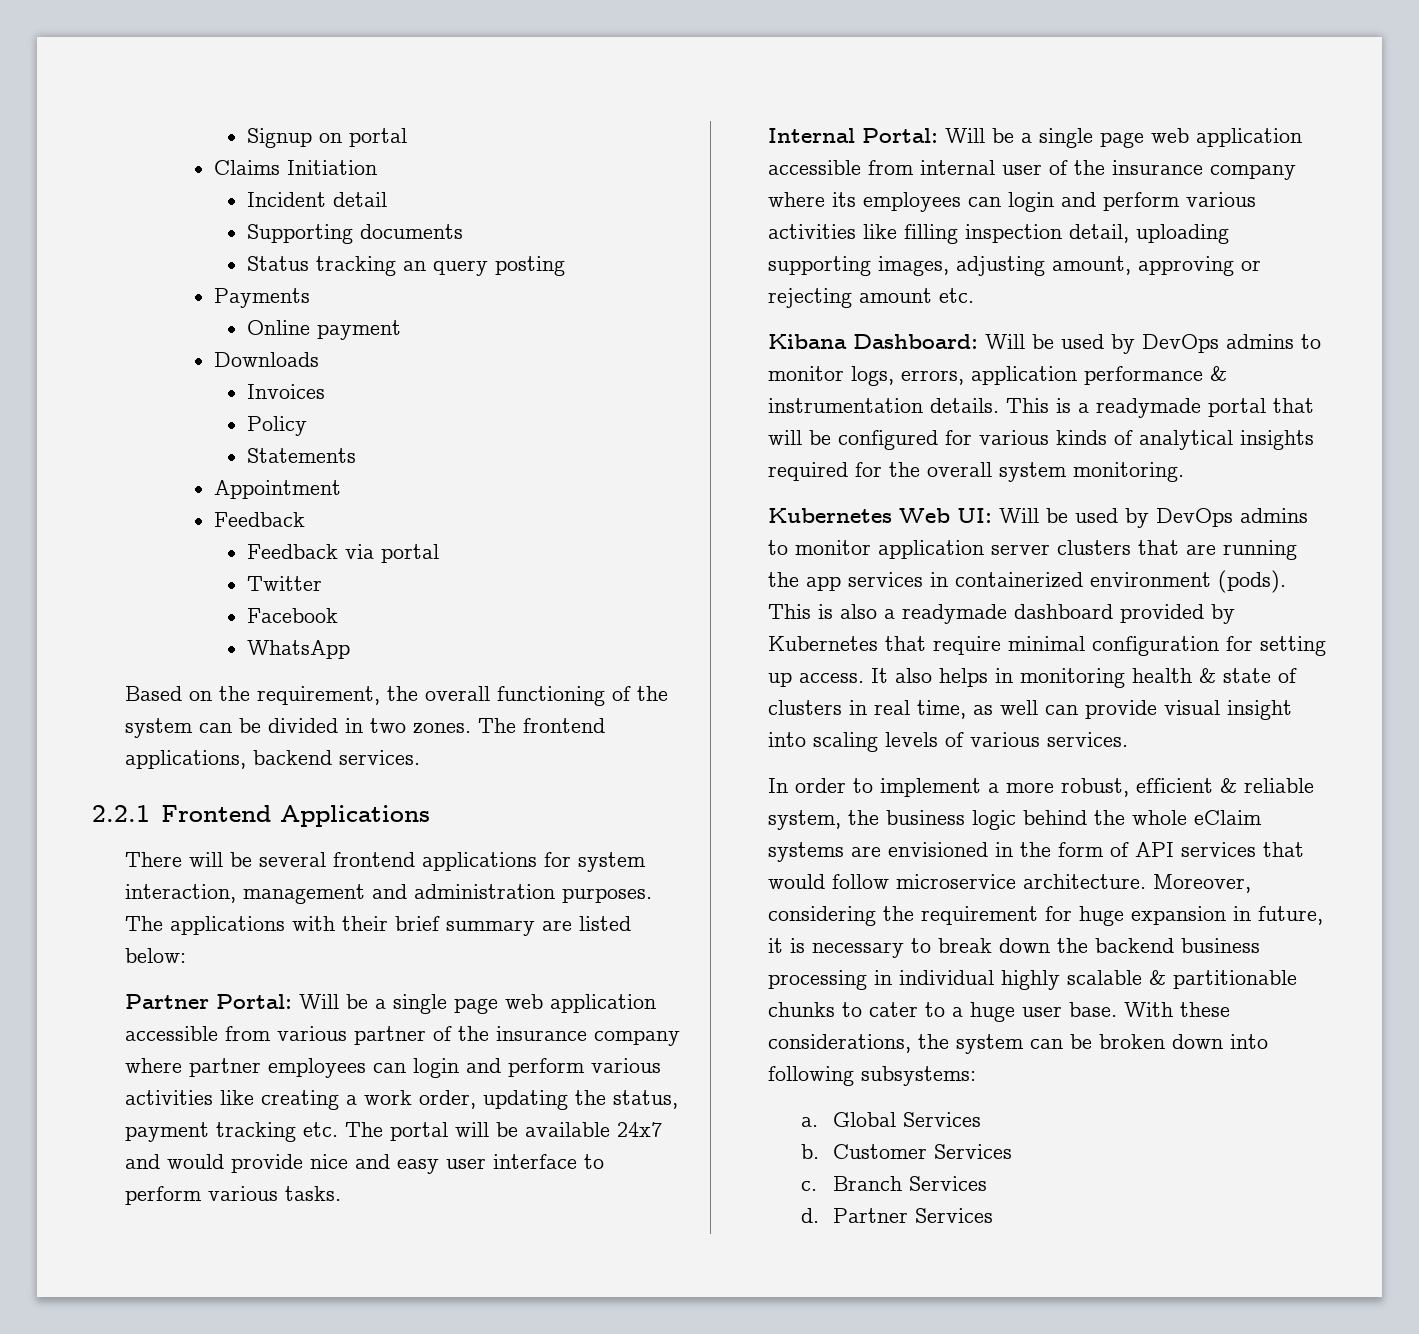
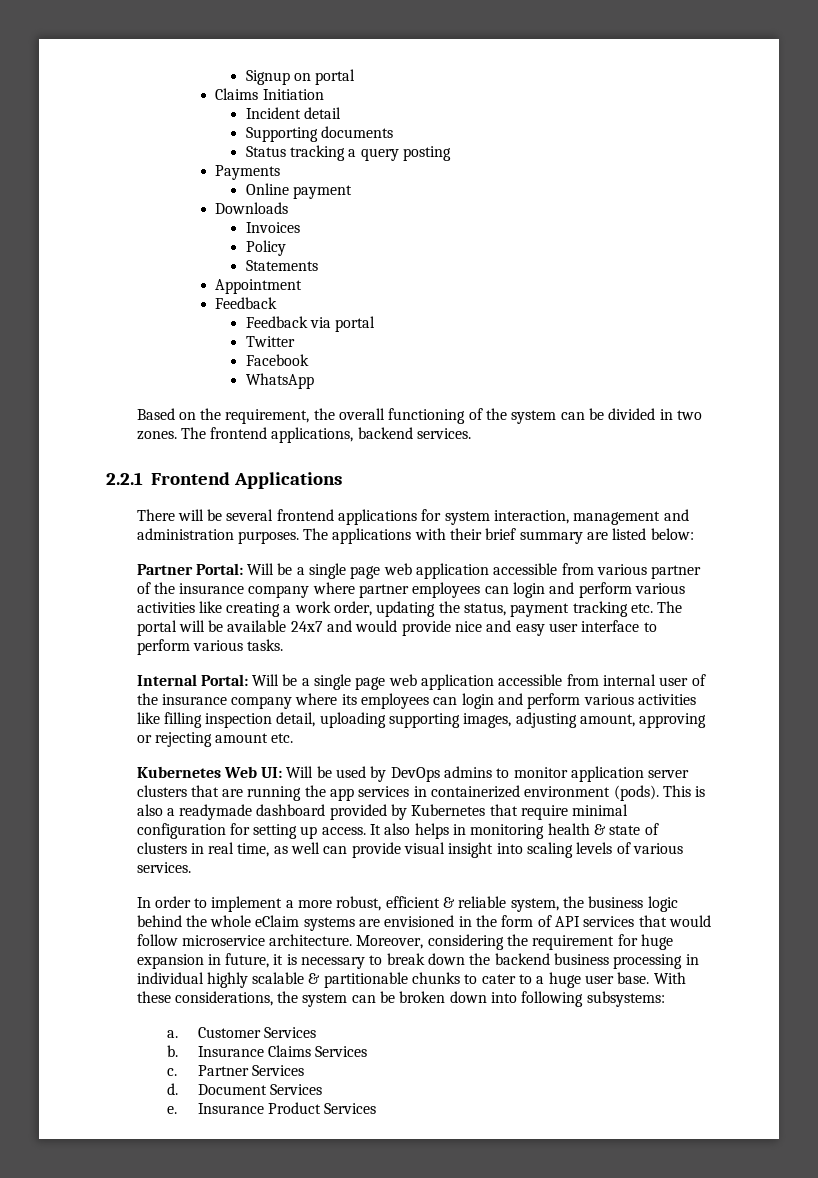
- Status tracking an query posting
+ Status tracking a query posting
- Kibana Dashboard: Will be used by DevOps admins to monitor logs, errors, application performance & instrumentation details. This is a readymade portal that will be configured for various kinds of analytical insights required for the overall system monitoring.
- Global Services
- b.
- c. Branch Services
- d.
+ b. Insurance Claims Services
+ c.
+ d. Document Services
+ e. Insurance Product Services

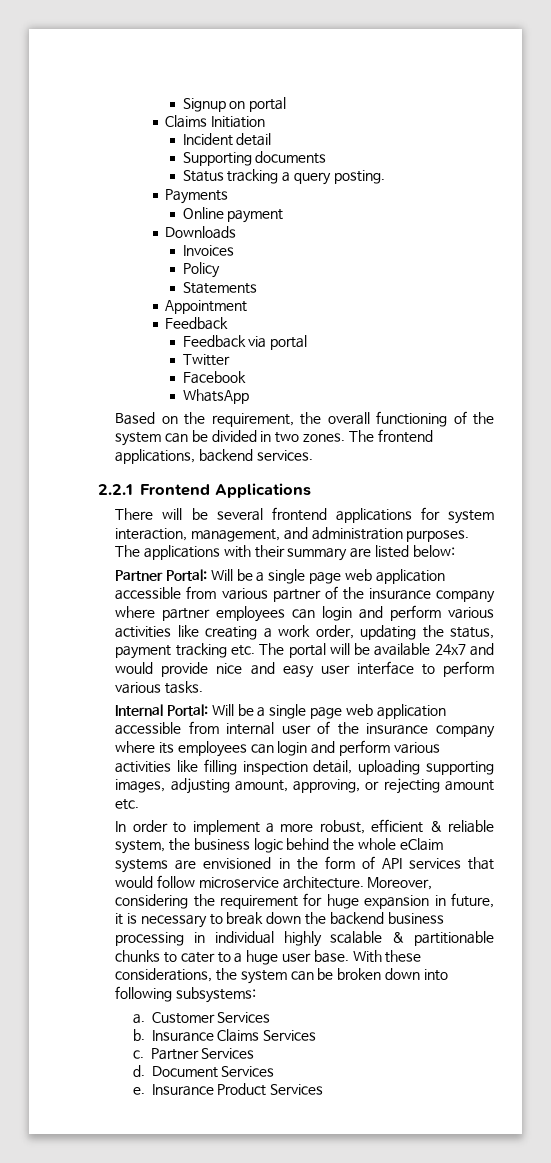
- Status tracking a query posting
+ Status tracking a query posting.
- There will be several frontend applications for system interaction, management and administration purposes.
+ There will be several frontend applications for system interaction, management, and administration purposes.
- The applications with their brief summary are listed below:
+ The applications with their summary are listed below:
- Internal Portal: Will be a single page web application accessible from internal user of the insurance company where its employees can login and perform various activities like filling inspection detail, uploading supporting images, adjusting amount, approving or rejecting amount etc.
+ Internal Portal: Will be a single page web application accessible from internal user of the insurance company where its employees can login and perform various activities like filling inspection detail, uploading supporting images, adjusting amount, approving, or rejecting amount etc.
- Kubernetes Web UI: Will be used by DevOps admins to monitor application server clusters that are running the app services in containerized environment (pods). This is also a readymade dashboard provided by Kubernetes that require minimal configuration for setting up access. It also helps in monitoring health & state of clusters in real time, as well can provide visual insight into scaling levels of various services.

